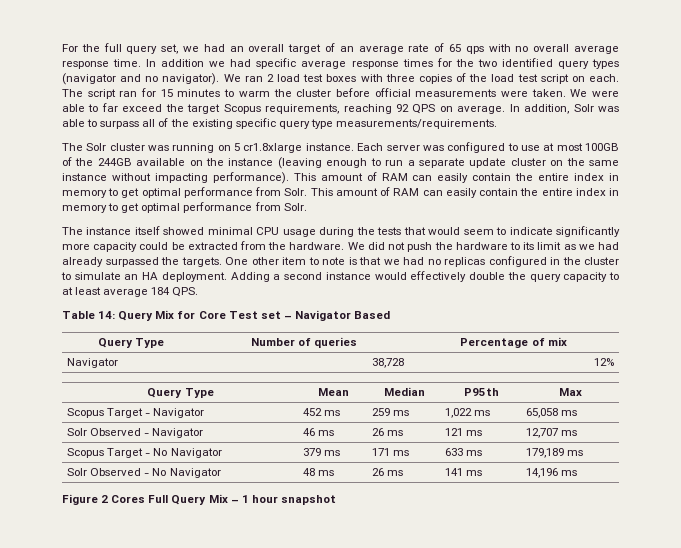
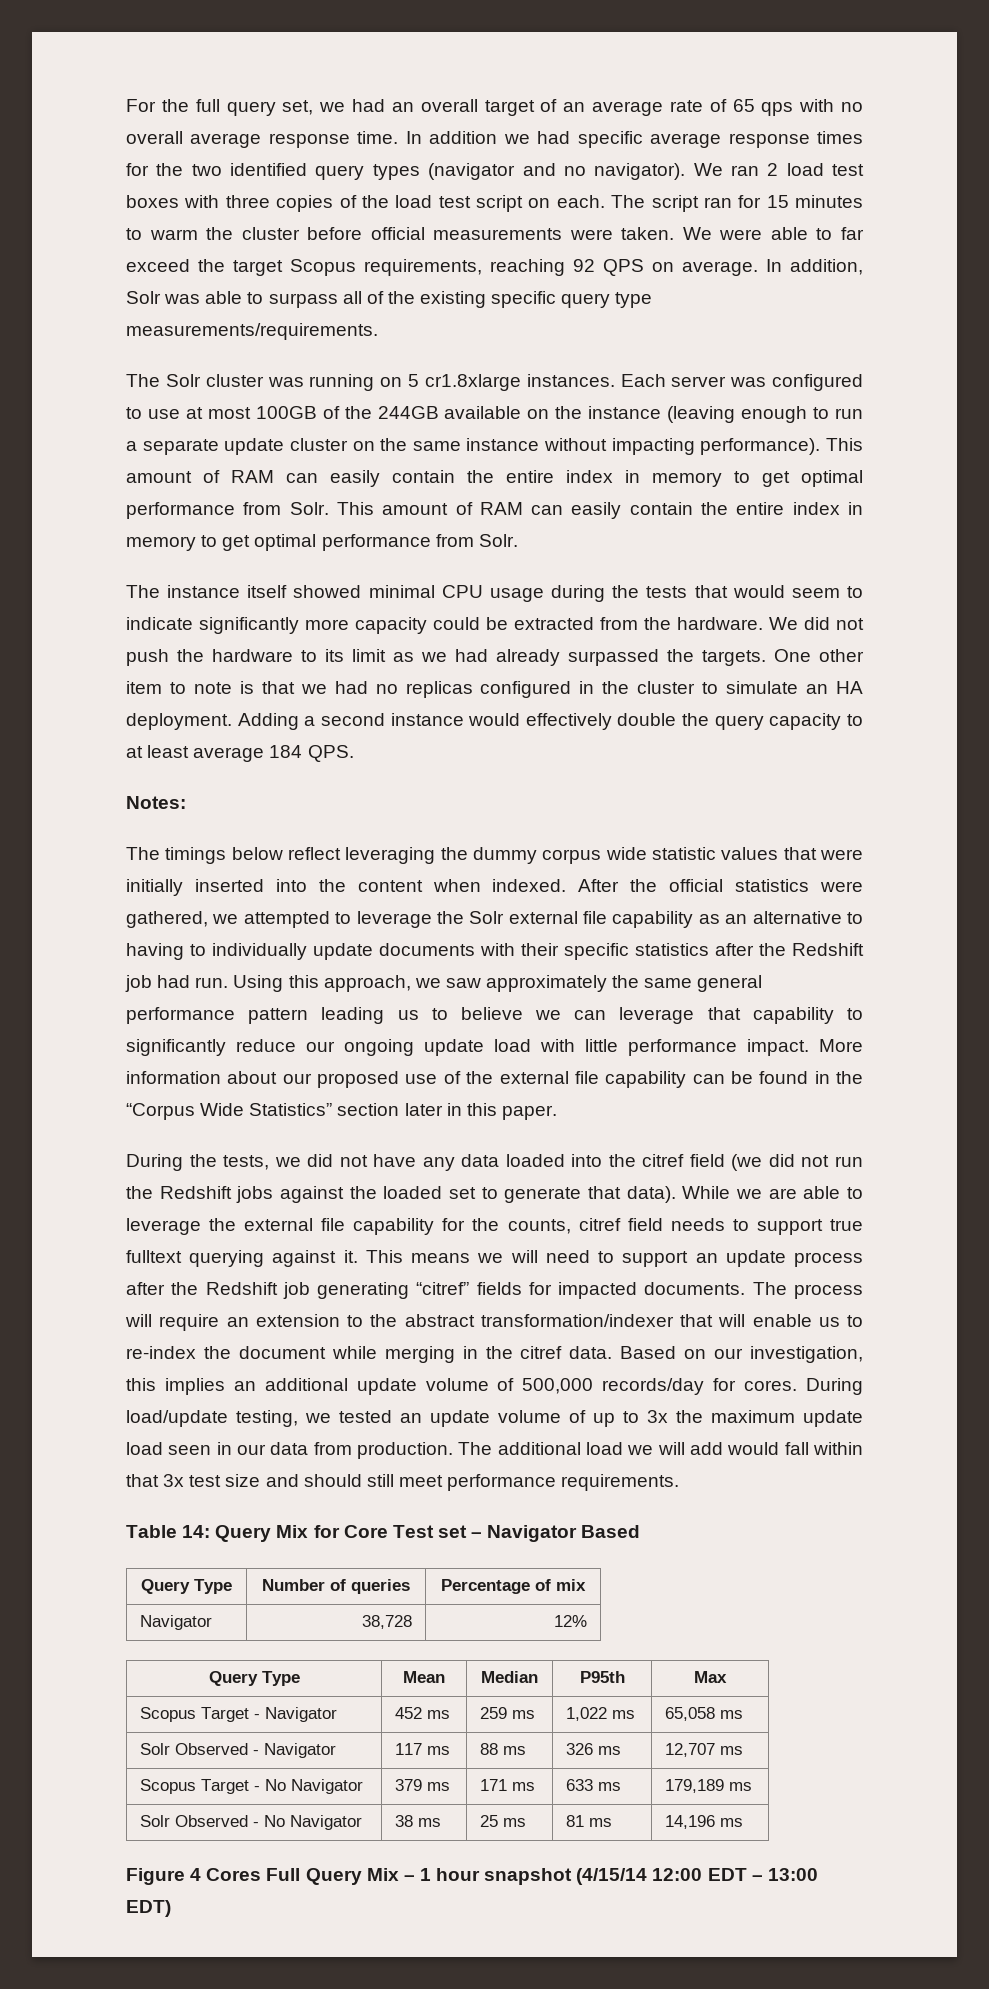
- The Solr cluster was running on 5 cr1.8xlarge instance.
+ The Solr cluster was running on 5 cr1.8xlarge instances.
+ Notes:
+ The timings below reflect leveraging the dummy corpus wide statistic values that were initially inserted into the content when indexed. After the official statistics were gathered, we attempted to leverage the Solr external file capability as an alternative to having to individually update documents with their specific statistics after the Redshift job had run. Using this approach, we saw approximately the same general performance pattern leading us to believe we can leverage that capability to significantly reduce our ongoing update load with little performance impact. More information about our proposed use of the external file capability can be found in the “Corpus Wide Statistics” section later in this paper.
+ During the tests, we did not have any data loaded into the citref field (we did not run the Redshift jobs against the loaded set to generate that data). While we are able to leverage the external file capability for the counts, citref field needs to support true fulltext querying against it. This means we will need to support an update process after the Redshift job generating “citref” fields for impacted documents. The process will require an extension to the abstract transformation/indexer that will enable us to re-index the document while merging in the citref data. Based on our investigation, this implies an additional update volume of 500,000 records/day for cores. During load/update testing, we tested an update volume of up to 3x the maximum update load seen in our data from production. The additional load we will add would fall within that 3x test size and should still meet performance requirements.
- Solr Observed - Navigator | 46 ms | 26 ms | 121 ms | 12,707 ms
+ Solr Observed - Navigator | 117 ms | 88 ms | 326 ms | 12,707 ms
- Solr Observed - No Navigator | 48 ms | 26 ms | 141 ms | 14,196 ms
+ Solr Observed - No Navigator | 38 ms | 25 ms | 81 ms | 14,196 ms
- Figure 2 Cores Full Query Mix – 1 hour snapshot
+ Figure 4 Cores Full Query Mix – 1 hour snapshot (4/15/14 12:00 EDT – 13:00 EDT)

